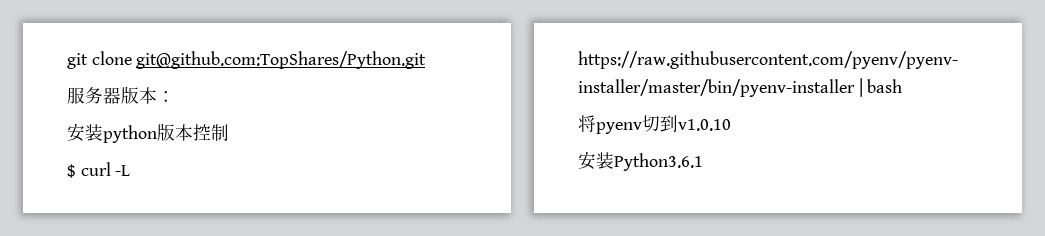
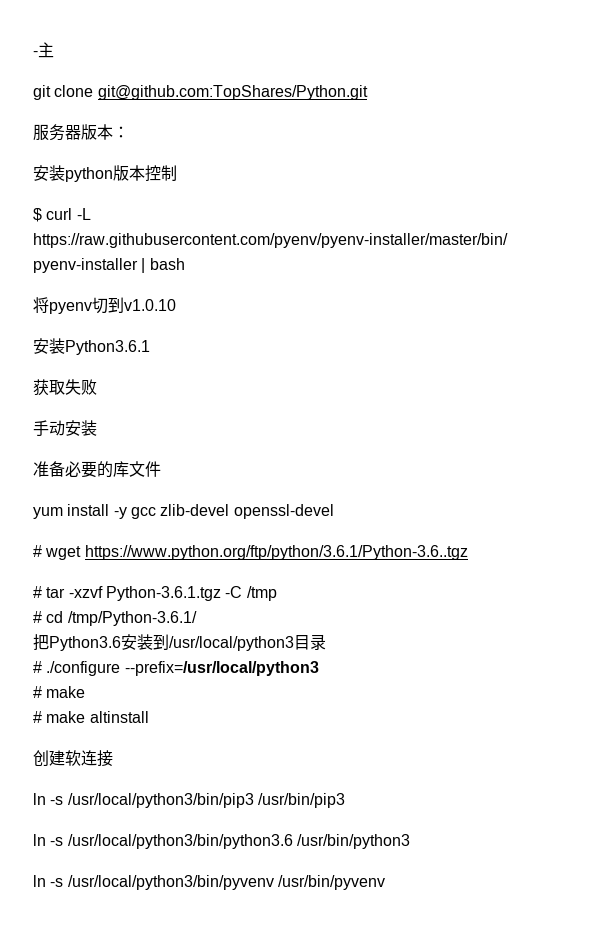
+ -主
+ 获取失败
+ 手动安装
+ 准备必要的库文件
+ yum install -y gcc zlib-devel openssl-devel
+ # wget https://www.python.org/ftp/python/3.6.1/Python-3.6..tgz
+ # tar -xzvf Python-3.6.1.tgz -C /tmp
+ # cd /tmp/Python-3.6.1/
+ 把Python3.6安装到/usr/local/python3目录
+ # ./configure --prefix=/usr/local/python3
+ # make
+ # make altinstall
+ 创建软连接
+ ln -s /usr/local/python3/bin/pip3 /usr/bin/pip3
+ ln -s /usr/local/python3/bin/python3.6 /usr/bin/python3
+ ln -s /usr/local/python3/bin/pyvenv /usr/bin/pyvenv

